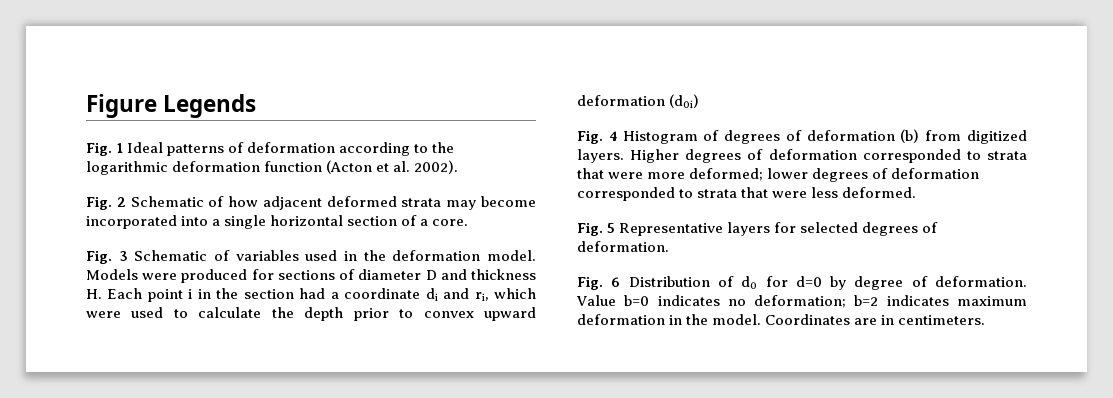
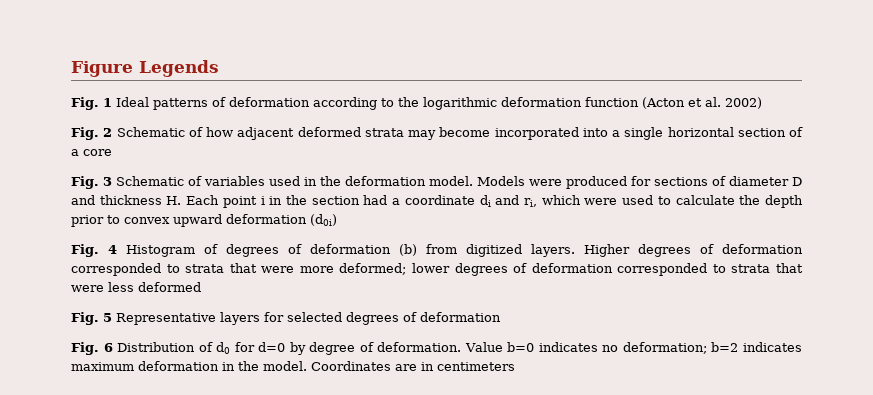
- Fig. 1 Ideal patterns of deformation according to the logarithmic deformation function (Acton et al. 2002).
+ Fig. 1 Ideal patterns of deformation according to the logarithmic deformation function (Acton et al. 2002)
- Fig. 2 Schematic of how adjacent deformed strata may become incorporated into a single horizontal section of a core.
+ Fig. 2 Schematic of how adjacent deformed strata may become incorporated into a single horizontal section of a core
- Higher degrees of deformation corresponded to strata that were more deformed; lower degrees of deformation corresponded to strata that were less deformed.
+ Higher degrees of deformation corresponded to strata that were more deformed; lower degrees of deformation corresponded to strata that were less deformed
- Fig. 5 Representative layers for selected degrees of deformation.
+ Fig. 5 Representative layers for selected degrees of deformation
- Coordinates are in centimeters.
+ Coordinates are in centimeters

